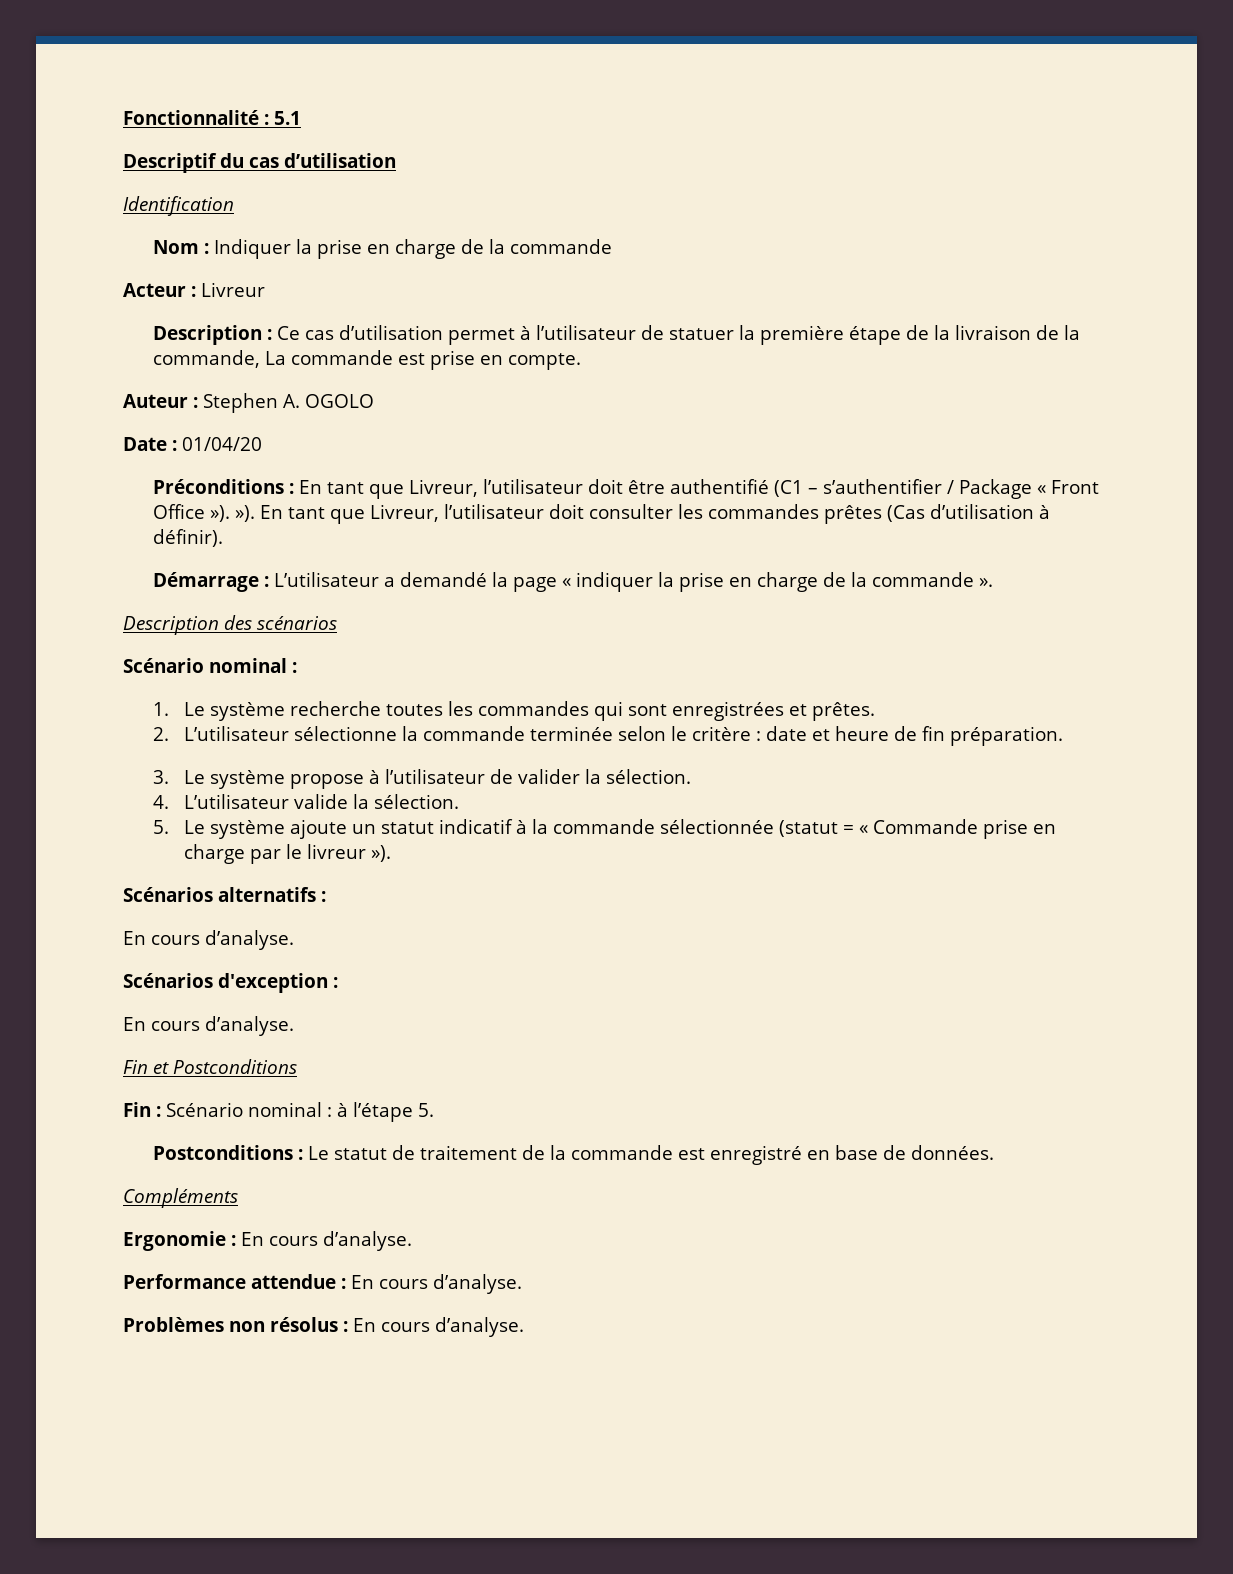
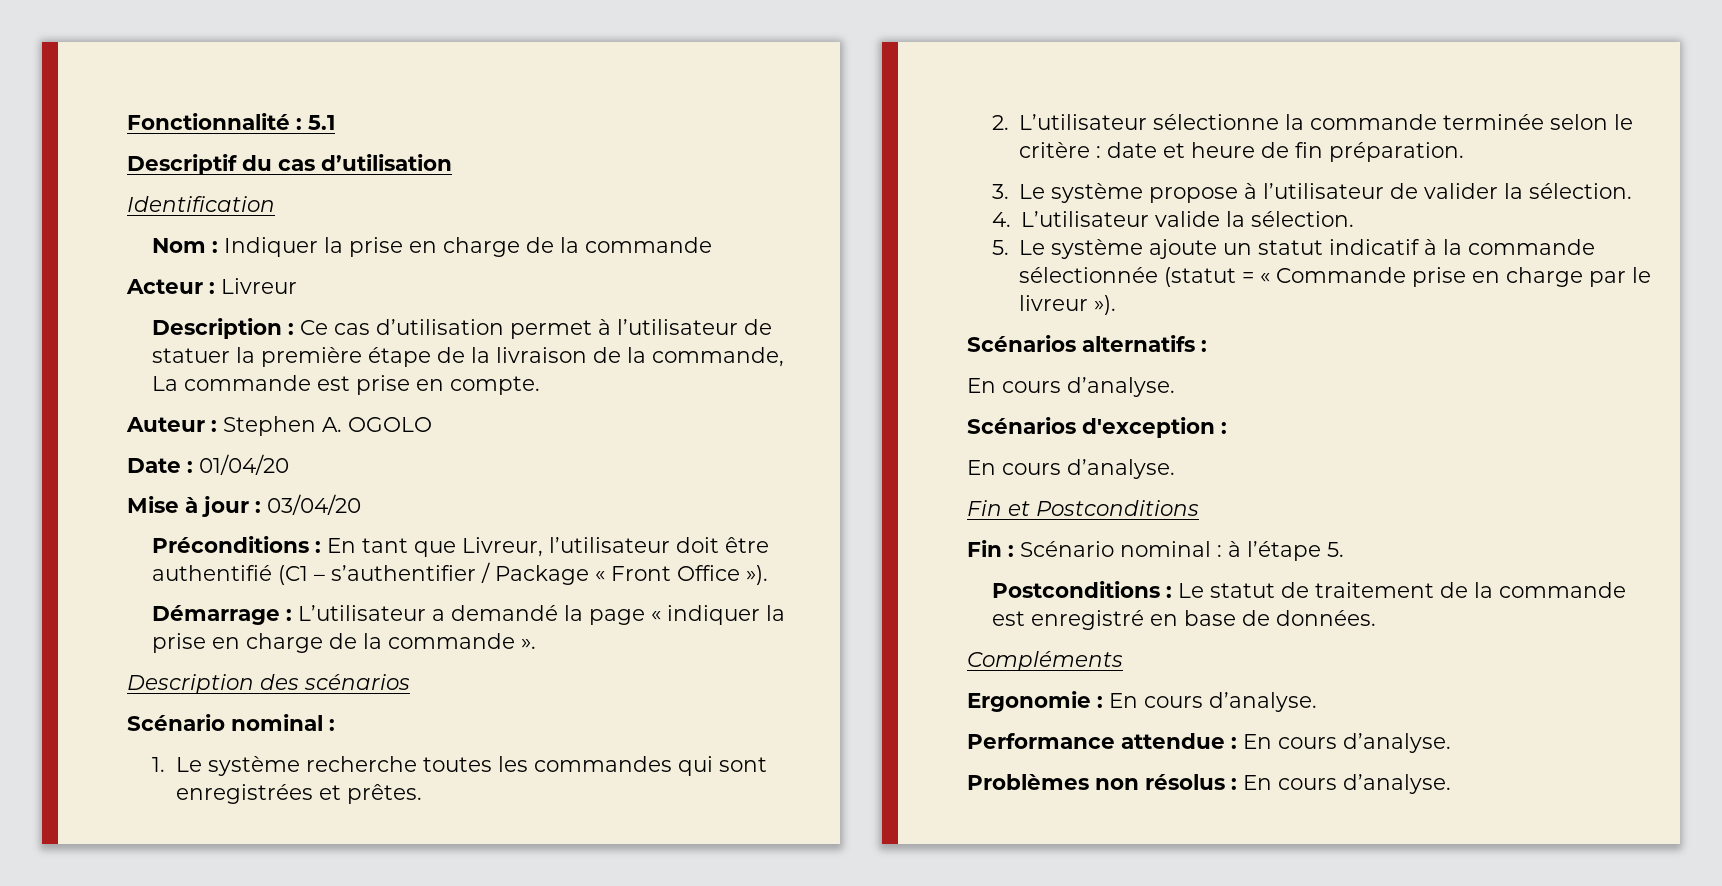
+ Mise à jour : 03/04/20
- Préconditions : En tant que Livreur, l’utilisateur doit être authentifié (C1 – s’authentifier / Package « Front Office »). »). En tant que Livreur, l’utilisateur doit consulter les commandes prêtes (Cas d’utilisation à définir).
+ Préconditions : En tant que Livreur, l’utilisateur doit être authentifié (C1 – s’authentifier / Package « Front Office »).

